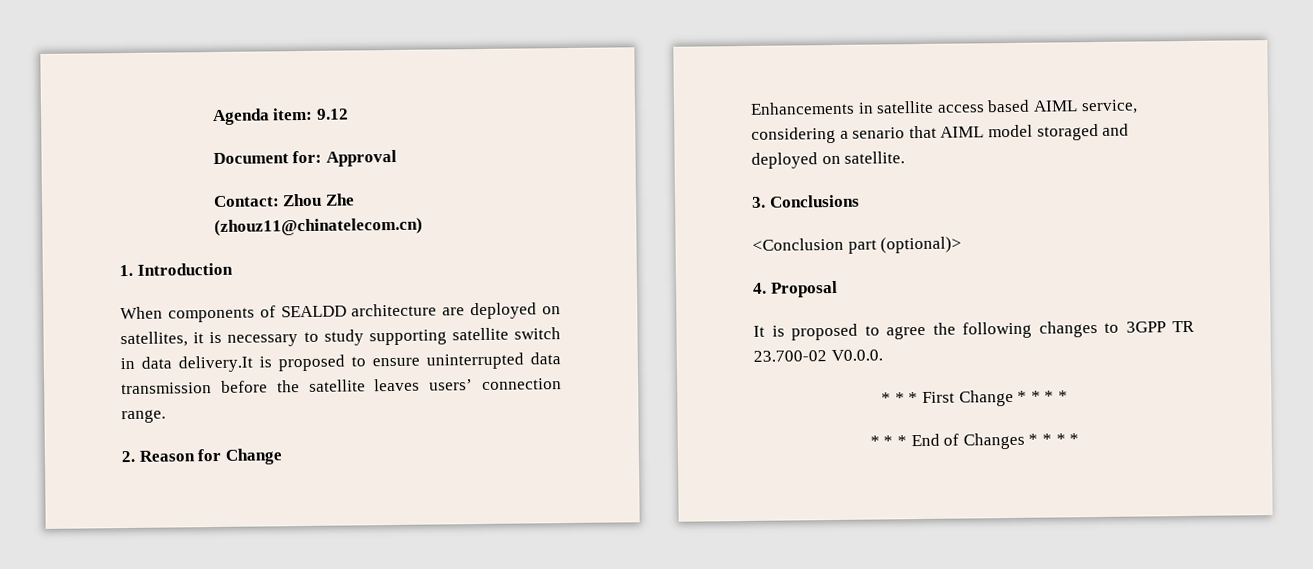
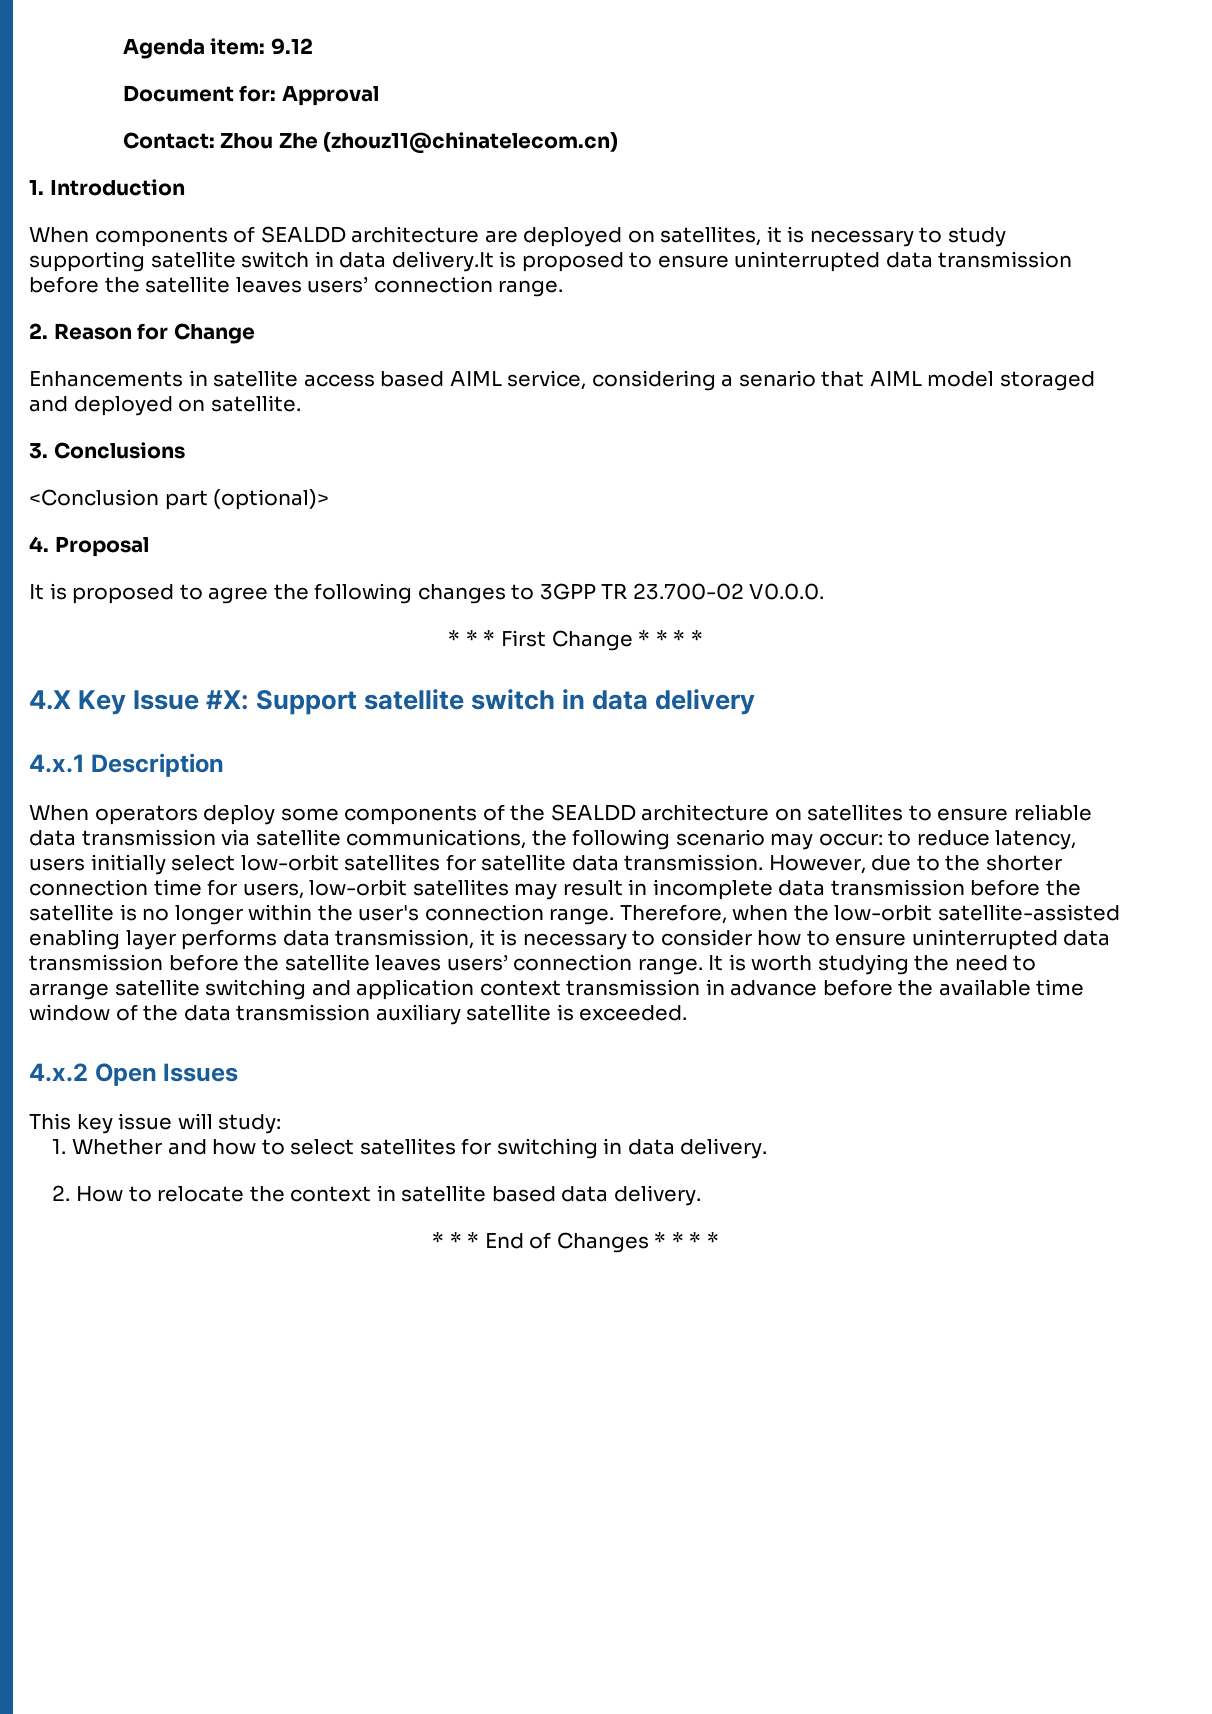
+ 4.X Key Issue #X: Support satellite switch in data delivery
+ 4.x.1 Description
+ When operators deploy some components of the SEALDD architecture on satellites to ensure reliable data transmission via satellite communications, the following scenario may occur: to reduce latency, users initially select low-orbit satellites for satellite data transmission. However, due to the shorter connection time for users, low-orbit satellites may result in incomplete data transmission before the satellite is no longer within the user's connection range. Therefore, when the low-orbit satellite-assisted enabling layer performs data transmission, it is necessary to consider how to ensure uninterrupted data transmission before the satellite leaves users’ connection range. It is worth studying the need to arrange satellite switching and application context transmission in advance before the available time window of the data transmission auxiliary satellite is exceeded.
+ 4.x.2 Open Issues
+ This key issue will study:
+ 1. Whether and how to select satellites for switching in data delivery.
+ 2. How to relocate the context in satellite based data delivery.

